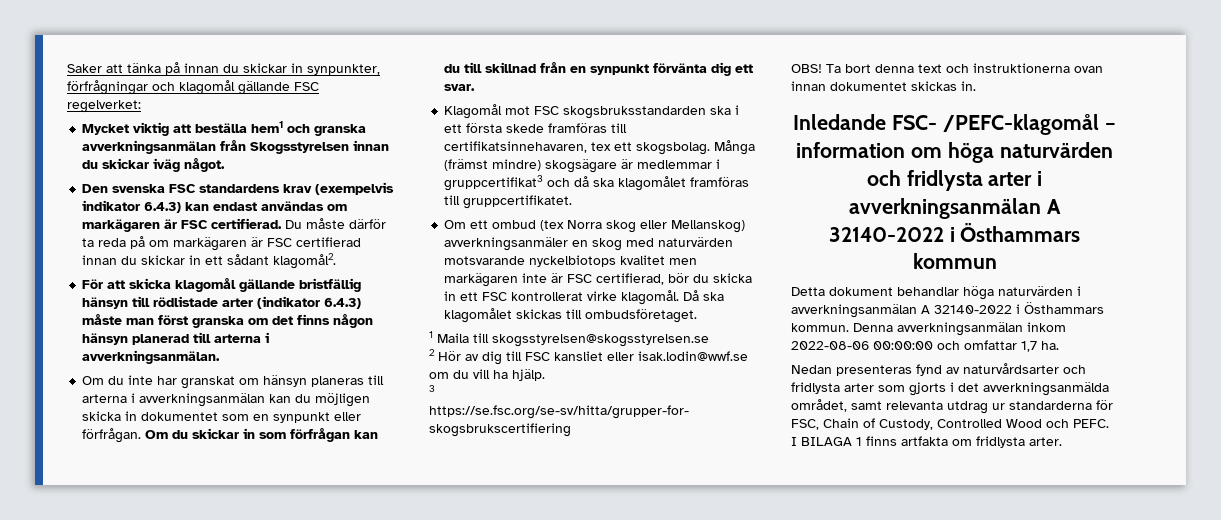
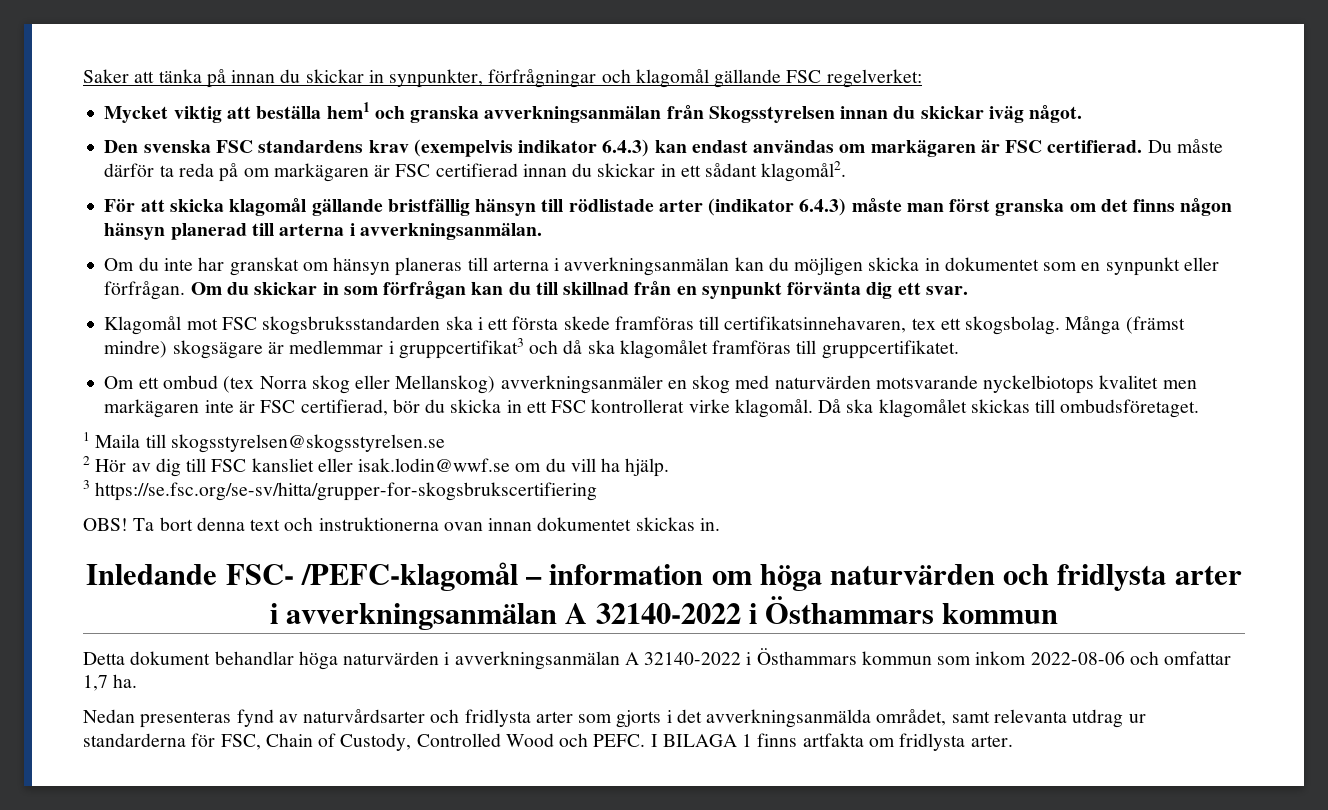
- Detta dokument behandlar höga naturvärden i avverkningsanmälan A 32140-2022 i Östhammars kommun. Denna avverkningsanmälan inkom 2022-08-06 00:00:00 och omfattar 1,7 ha.
+ Detta dokument behandlar höga naturvärden i avverkningsanmälan A 32140-2022 i Östhammars kommun som inkom 2022-08-06 och omfattar 1,7 ha.

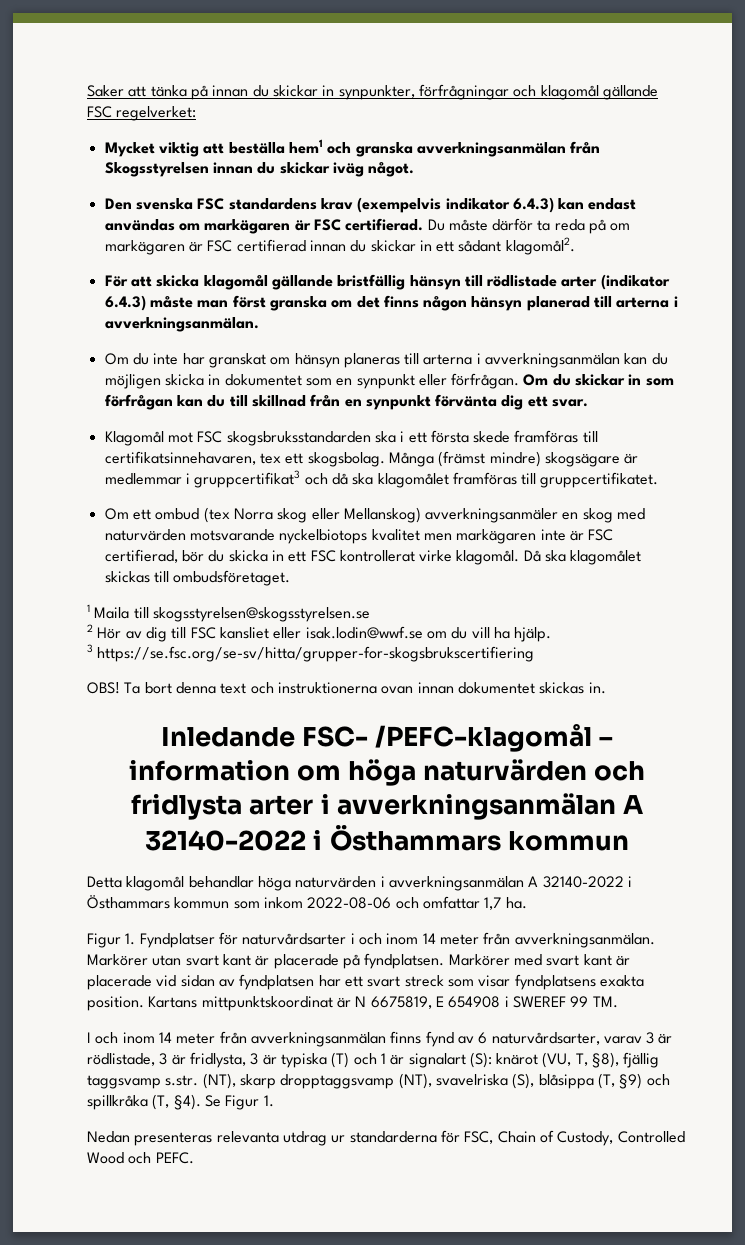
- Detta dokument behandlar höga naturvärden i avverkningsanmälan A 32140-2022 i Östhammars kommun som inkom 2022-08-06 och omfattar 1,7 ha.
+ Detta klagomål behandlar höga naturvärden i avverkningsanmälan A 32140-2022 i Östhammars kommun som inkom 2022-08-06 och omfattar 1,7 ha.
- Nedan presenteras fynd av naturvårdsarter och fridlysta arter som gjorts i det avverkningsanmälda området, samt relevanta utdrag ur standarderna för FSC, Chain of Custody, Controlled Wood och PEFC. I BILAGA 1 finns artfakta om fridlysta arter.
+ Figur 1. Fyndplatser för naturvårdsarter i och inom 14 meter från avverkningsanmälan. Markörer utan svart kant är placerade på fyndplatsen. Markörer med svart kant är placerade vid sidan av fyndplatsen har ett svart streck som visar fyndplatsens exakta position. Kartans mittpunktskoordinat är N 6675819, E 654908 i SWEREF 99 TM.
+ I och inom 14 meter från avverkningsanmälan finns fynd av 6 naturvårdsarter, varav 3 är rödlistade, 3 är fridlysta, 3 är typiska (T) och 1 är signalart (S): knärot (VU, T, §8), fjällig taggsvamp s.str. (NT), skarp dropptaggsvamp (NT), svavelriska (S), blåsippa (T, §9) och spillkråka (T, §4). Se Figur 1.
+ Nedan presenteras relevanta utdrag ur standarderna för FSC, Chain of Custody, Controlled Wood och PEFC.

